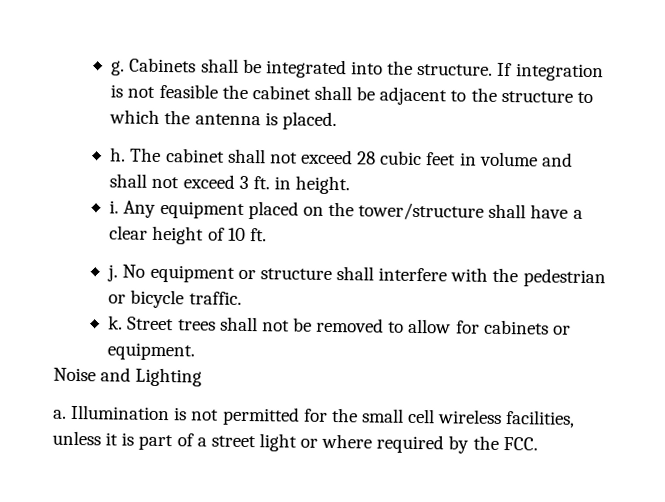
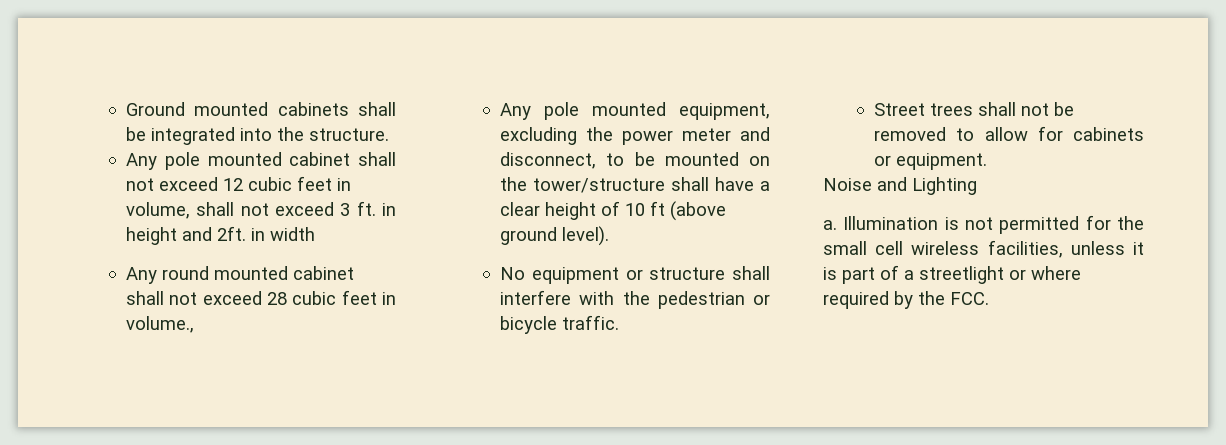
- g. Cabinets shall be integrated into the structure. If integration is not feasible the cabinet shall be adjacent to the structure to which the antenna is placed.
- h. The cabinet shall not exceed 28 cubic feet in volume and shall not exceed 3 ft. in height.
- i. Any equipment placed on the tower/structure shall have a clear height of 10 ft.
- j. No equipment or structure shall interfere with the pedestrian or bicycle traffic.
+ Ground mounted cabinets shall be integrated into the structure.
+ Any pole mounted cabinet shall not exceed 12 cubic feet in volume, shall not exceed 3 ft. in height and 2ft. in width
+ Any round mounted cabinet shall not exceed 28 cubic feet in volume.,
+ Any pole mounted equipment, excluding the power meter and disconnect, to be mounted on the tower/structure shall have a clear height of 10 ft (above ground level).
+ No equipment or structure shall interfere with the pedestrian or bicycle traffic.
- k.
- Illumination is not permitted for the small cell wireless facilities, unless it is part of a street light or where required by the FCC.
+ Illumination is not permitted for the small cell wireless facilities, unless it is part of a streetlight or where required by the FCC.

